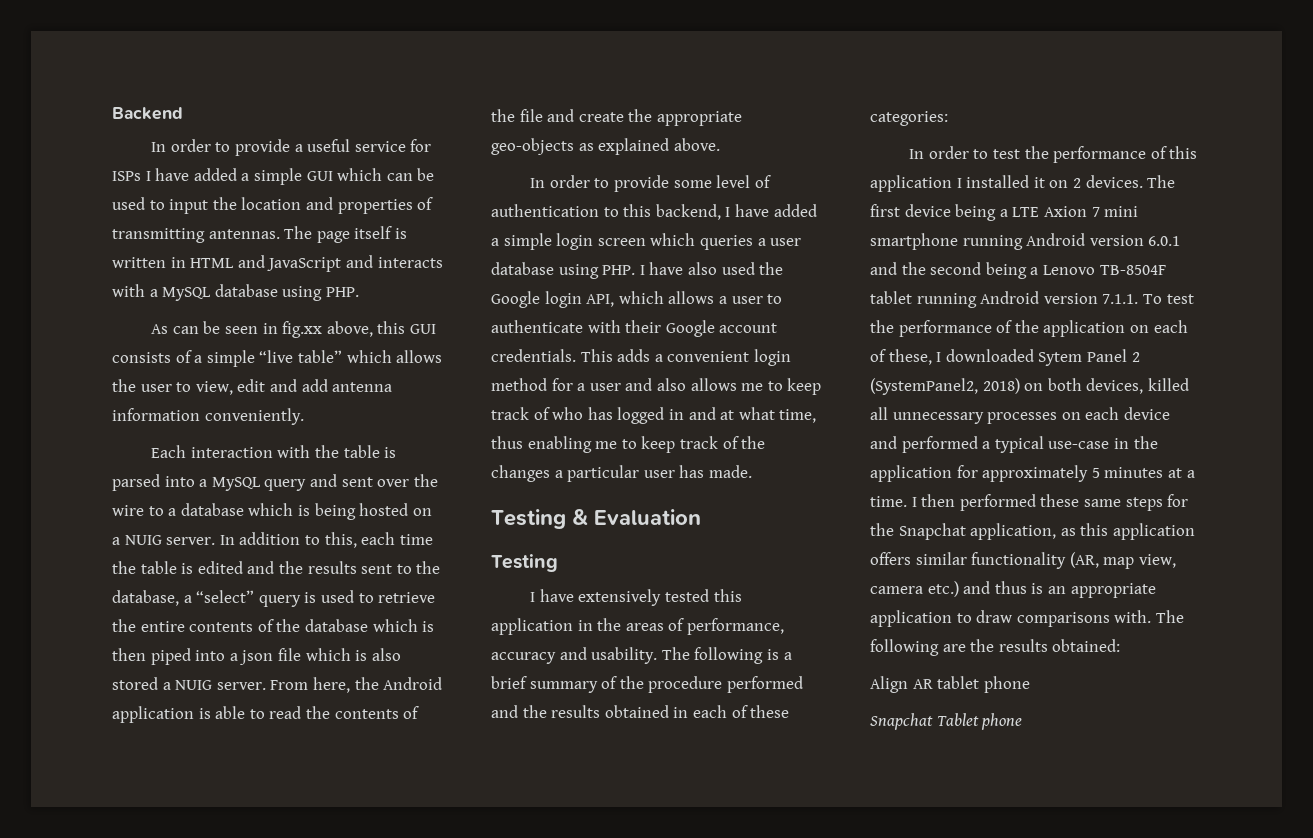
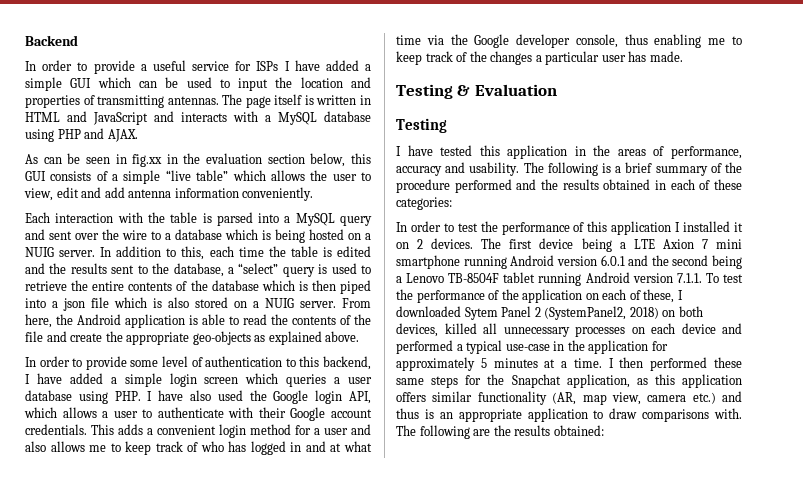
- The page itself is written in HTML and JavaScript and interacts with a MySQL database using PHP.
+ The page itself is written in HTML and JavaScript and interacts with a MySQL database using PHP and AJAX.
- As can be seen in fig.xx above, this GUI consists of a simple “live table” which allows the user to view, edit and add antenna information conveniently.
+ As can be seen in fig.xx in the evaluation section below, this GUI consists of a simple “live table” which allows the user to view, edit and add antenna information conveniently.
- In addition to this, each time the table is edited and the results sent to the database, a “select” query is used to retrieve the entire contents of the database which is then piped into a json file which is also stored a NUIG server.
+ In addition to this, each time the table is edited and the results sent to the database, a “select” query is used to retrieve the entire contents of the database which is then piped into a json file which is also stored on a NUIG server.
- This adds a convenient login method for a user and also allows me to keep track of who has logged in and at what time, thus enabling me to keep track of the changes a particular user has made.
+ This adds a convenient login method for a user and also allows me to keep track of who has logged in and at what time via the Google developer console, thus enabling me to keep track of the changes a particular user has made.
- I have extensively tested this application in the areas of performance, accuracy and usability.
+ I have tested this application in the areas of performance, accuracy and usability.
- Align AR tablet phone
- Snapchat Tablet phone

